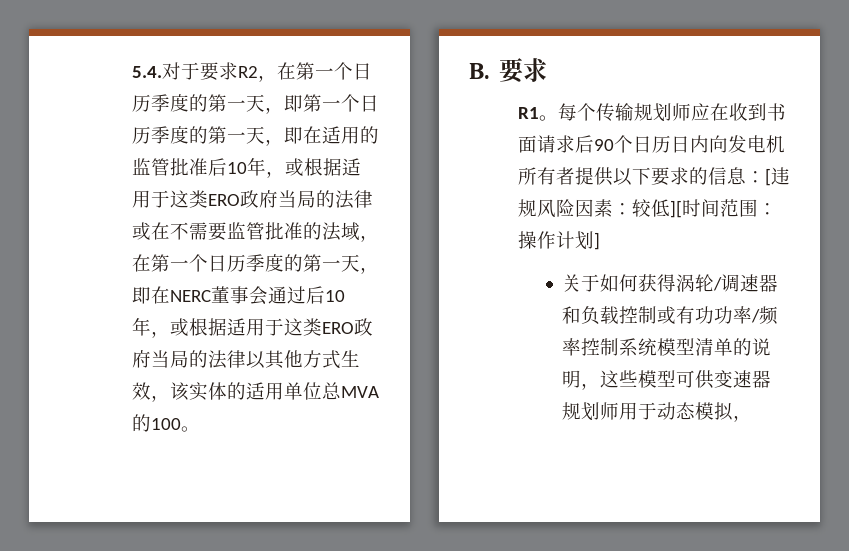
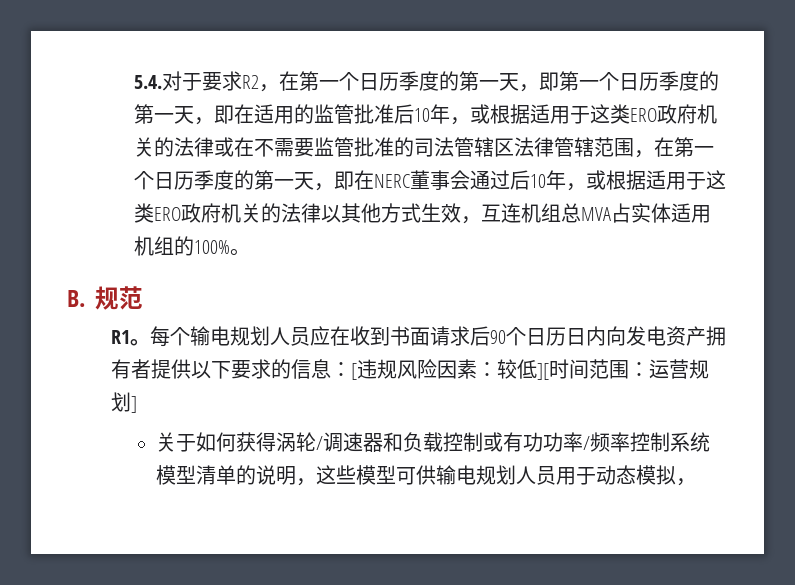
- 5.4.对于要求R2，在第一个日历季度的第一天，即第一个日历季度的第一天，即在适用的监管批准后10年，或根据适用于这类ERO政府当局的法律或在不需要监管批准的法域，在第一个日历季度的第一天，即在NERC董事会通过后10年，或根据适用于这类ERO政府当局的法律以其他方式生效，该实体的适用单位总MVA的100。
+ 5.4.对于要求R2，在第一个日历季度的第一天，即第一个日历季度的第一天，即在适用的监管批准后10年，或根据适用于这类ERO政府机关的法律或在不需要监管批准的司法管辖区法律管辖范围，在第一个日历季度的第一天，即在NERC董事会通过后10年，或根据适用于这类ERO政府机关的法律以其他方式生效，互连机组总MVA占实体适用机组的100%。
- B.要求
+ B.规范
- 每个传输规划师应在收到书面请求后90个日历日内向发电机所有者提供以下要求的信息：[违规风险因素：较低][时间范围：操作计划]
+ 每个输电规划人员应在收到书面请求后90个日历日内向发电资产拥有者提供以下要求的信息：[违规风险因素：较低][时间范围：运营规划]
- 关于如何获得涡轮/调速器和负载控制或有功功率/频率控制系统模型清单的说明，这些模型可供变速器规划师用于动态模拟，
+ 关于如何获得涡轮/调速器和负载控制或有功功率/频率控制系统模型清单的说明，这些模型可供输电规划人员用于动态模拟，

